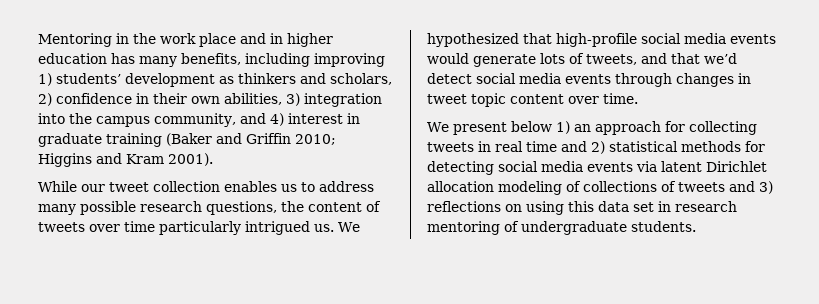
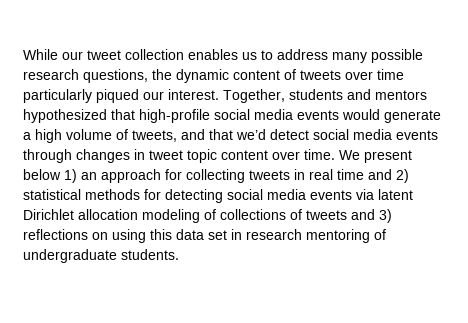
- Mentoring in the work place and in higher education has many benefits, including improving 1) students’ development as thinkers and scholars, 2) confidence in their own abilities, 3) integration into the campus community, and 4) interest in graduate training (Baker and Griffin 2010; Higgins and Kram 2001).
- While our tweet collection enables us to address many possible research questions, the content of tweets over time particularly intrigued us. We hypothesized that high-profile social media events would generate lots of tweets, and that we’d detect social media events through changes in tweet topic content over time.
- We present below 1) an approach for collecting tweets in real time and 2) statistical methods for detecting social media events via latent Dirichlet allocation modeling of collections of tweets and 3) reflections on using this data set in research mentoring of undergraduate students.
+ While our tweet collection enables us to address many possible research questions, the dynamic content of tweets over time particularly piqued our interest. Together, students and mentors hypothesized that high-profile social media events would generate a high volume of tweets, and that we’d detect social media events through changes in tweet topic content over time. We present below 1) an approach for collecting tweets in real time and 2) statistical methods for detecting social media events via latent Dirichlet allocation modeling of collections of tweets and 3) reflections on using this data set in research mentoring of undergraduate students.

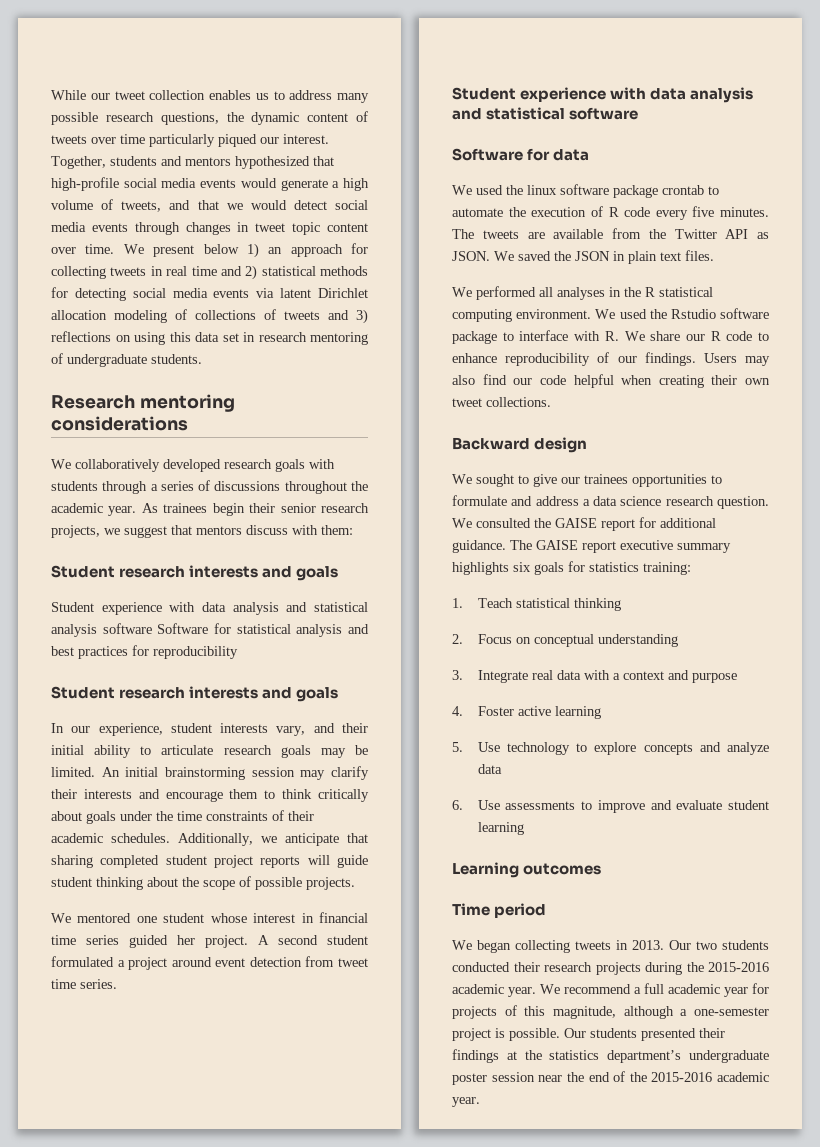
- Together, students and mentors hypothesized that high-profile social media events would generate a high volume of tweets, and that we’d detect social media events through changes in tweet topic content over time.
+ Together, students and mentors hypothesized that high-profile social media events would generate a high volume of tweets, and that we would detect social media events through changes in tweet topic content over time.
+ Research mentoring considerations
+ We collaboratively developed research goals with students through a series of discussions throughout the academic year. As trainees begin their senior research projects, we suggest that mentors discuss with them:
+ Student research interests and goals
+ Student experience with data analysis and statistical analysis software Software for statistical analysis and best practices for reproducibility
+ Student research interests and goals
+ In our experience, student interests vary, and their initial ability to articulate research goals may be limited. An initial brainstorming session may clarify their interests and encourage them to think critically about goals under the time constraints of their academic schedules. Additionally, we anticipate that sharing completed student project reports will guide student thinking about the scope of possible projects.
+ We mentored one student whose interest in financial time series guided her project. A second student formulated a project around event detection from tweet time series.
+ Student experience with data analysis and statistical software
+ Software for data
+ We used the linux software package crontab to automate the execution of R code every five minutes. The tweets are available from the Twitter API as JSON. We saved the JSON in plain text files.
+ We performed all analyses in the R statistical computing environment. We used the Rstudio software package to interface with R. We share our R code to enhance reproducibility of our findings. Users may also find our code helpful when creating their own tweet collections.
+ Backward design
+ We sought to give our trainees opportunities to formulate and address a data science research question. We consulted the GAISE report for additional guidance. The GAISE report executive summary highlights six goals for statistics training:
+ 1. Teach statistical thinking
+ 2. Focus on conceptual understanding
+ 3. Integrate real data with a context and purpose
+ 4. Foster active learning
+ 5. Use technology to explore concepts and analyze data
+ 6. Use assessments to improve and evaluate student learning
+ Learning outcomes
+ Time period
+ We began collecting tweets in 2013. Our two students conducted their research projects during the 2015-2016 academic year. We recommend a full academic year for projects of this magnitude, although a one-semester project is possible. Our students presented their findings at the statistics department’s undergraduate poster session near the end of the 2015-2016 academic year.

